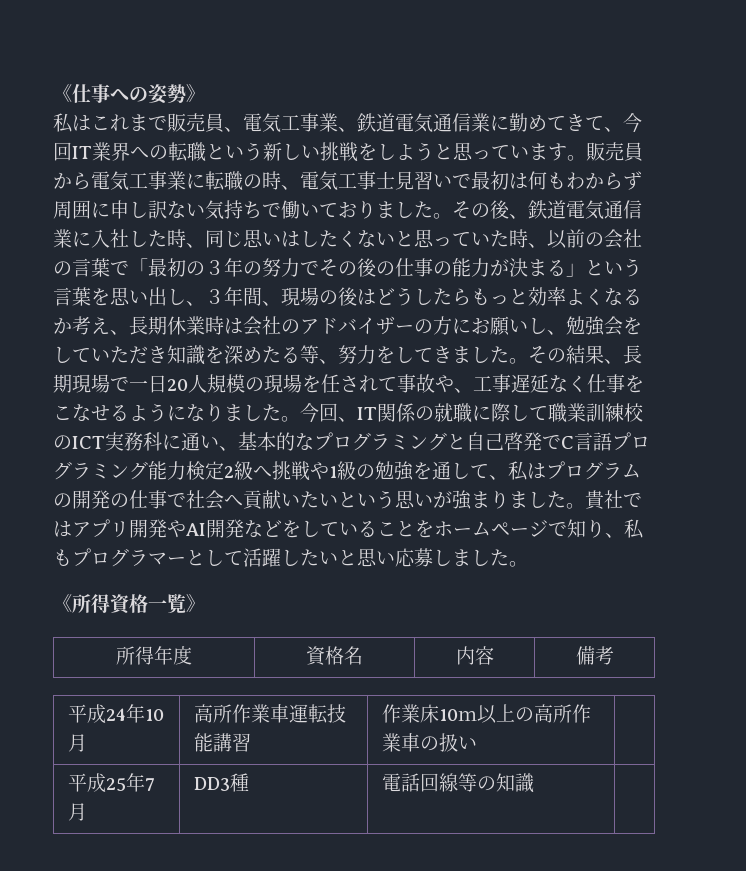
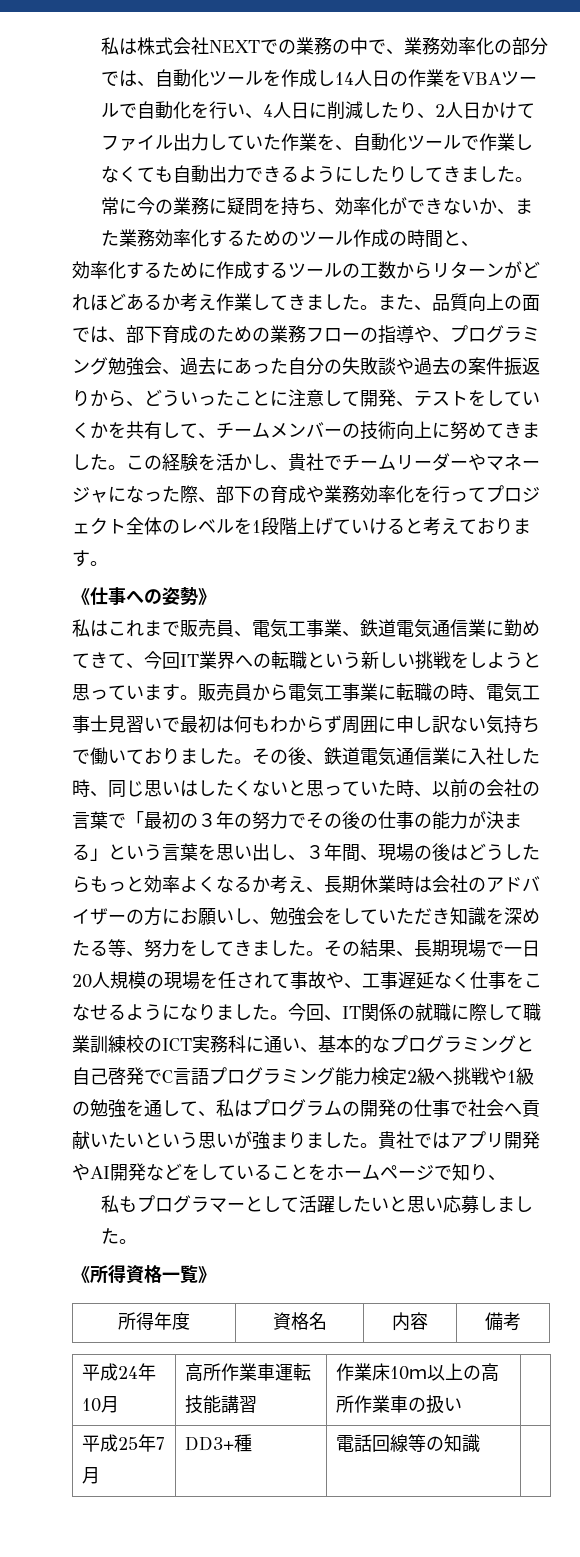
+ 私は株式会社NEXTでの業務の中で、業務効率化の部分では、自動化ツールを作成し14人日の作業をVBAツールで自動化を行い、4人日に削減したり、2人日かけてファイル出力していた作業を、自動化ツールで作業しなくても自動出力できるようにしたりしてきました。常に今の業務に疑問を持ち、効率化ができないか、また業務効率化するためのツール作成の時間と、
+ 効率化するために作成するツールの工数からリターンがどれほどあるか考え作業してきました。また、品質向上の面では、部下育成のための業務フローの指導や、プログラミング勉強会、過去にあった自分の失敗談や過去の案件振返りから、どういったことに注意して開発、テストをしていくかを共有して、チームメンバーの技術向上に努めてきました。この経験を活かし、貴社でチームリーダーやマネージャになった際、部下の育成や業務効率化を行ってプロジェクト全体のレベルを1段階上げていけると考えております。
- 貴社ではアプリ開発やAI開発などをしていることをホームページで知り、私もプログラマーとして活躍したいと思い応募しました。
+ 貴社ではアプリ開発やAI開発などをしていることをホームページで知り、
+ 私もプログラマーとして活躍したいと思い応募しました。
- 平成25年7月 | DD3種 | 電話回線等の知識 |
+ 平成25年7月 | DD3+種 | 電話回線等の知識 |

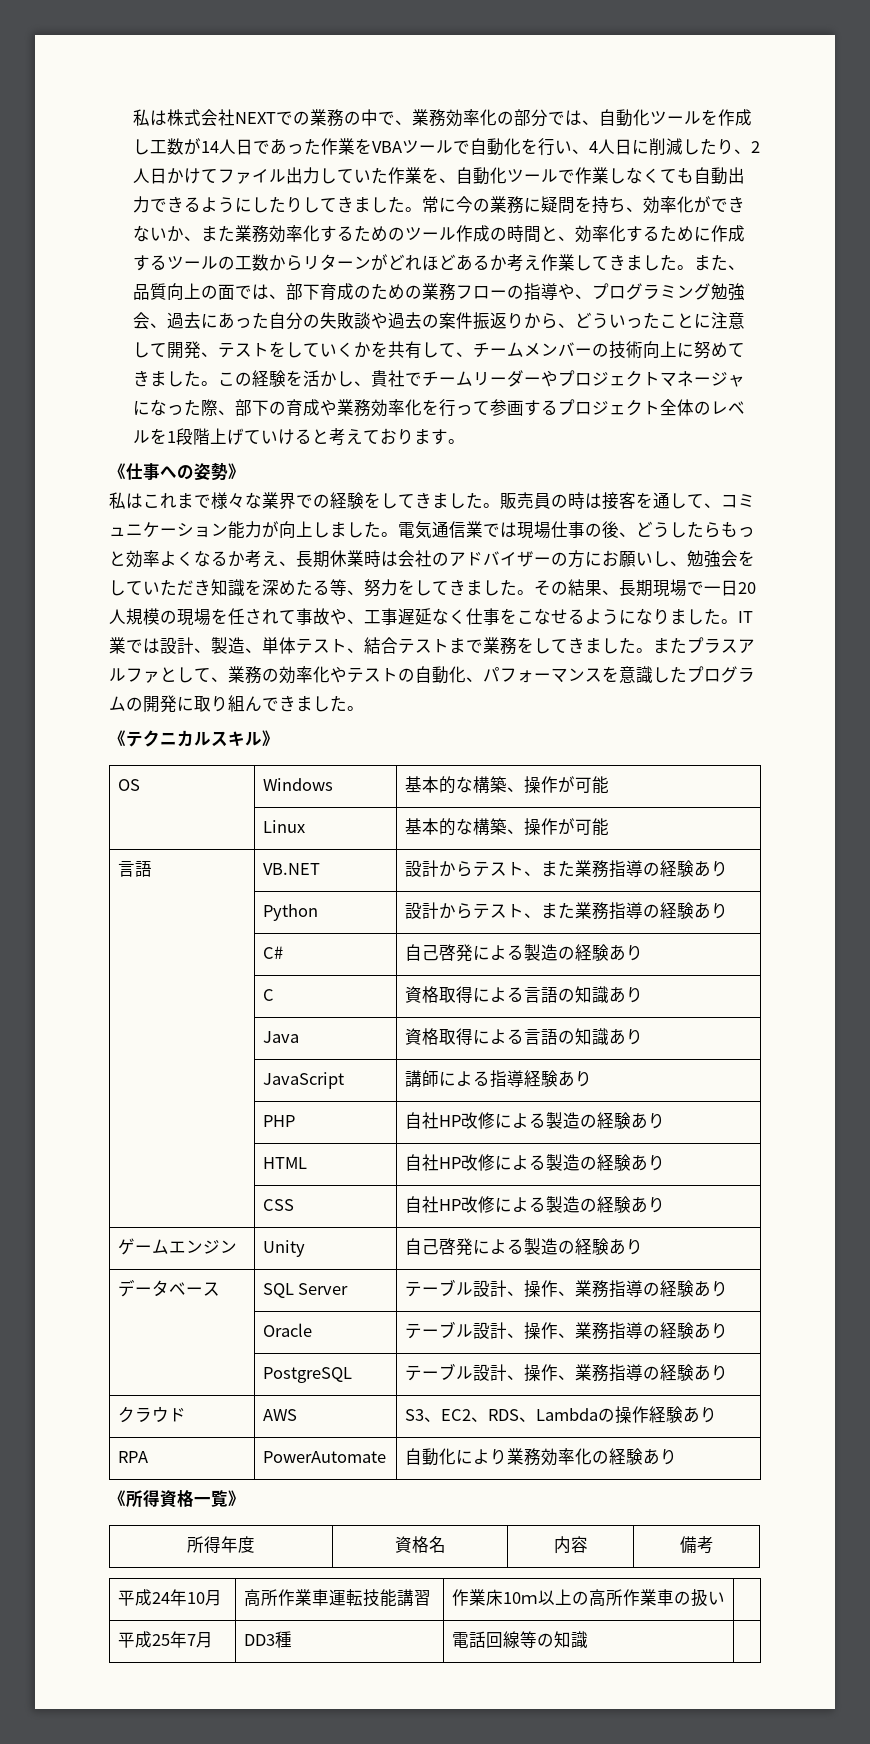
- 私は株式会社NEXTでの業務の中で、業務効率化の部分では、自動化ツールを作成し14人日の作業をVBAツールで自動化を行い、4人日に削減したり、2人日かけてファイル出力していた作業を、自動化ツールで作業しなくても自動出力できるようにしたりしてきました。
+ 私は株式会社NEXTでの業務の中で、業務効率化の部分では、自動化ツールを作成し工数が14人日であった作業をVBAツールで自動化を行い、4人日に削減したり、2人日かけてファイル出力していた作業を、自動化ツールで作業しなくても自動出力できるようにしたりしてきました。
- 常に今の業務に疑問を持ち、効率化ができないか、また業務効率化するためのツール作成の時間と、
- 効率化するために作成するツールの工数からリターンがどれほどあるか考え作業してきました。
+ 常に今の業務に疑問を持ち、効率化ができないか、また業務効率化するためのツール作成の時間と、効率化するために作成するツールの工数からリターンがどれほどあるか考え作業してきました。
- この経験を活かし、貴社でチームリーダーやマネージャになった際、部下の育成や業務効率化を行ってプロジェクト全体のレベルを1段階上げていけると考えております。
+ この経験を活かし、貴社でチームリーダーやプロジェクトマネージャになった際、部下の育成や業務効率化を行って参画するプロジェクト全体のレベルを1段階上げていけると考えております。
- 私はこれまで販売員、電気工事業、鉄道電気通信業に勤めてきて、今回IT業界への転職という新しい挑戦をしようと思っています。販売員から電気工事業に転職の時、電気工事士見習いで最初は何もわからず周囲に申し訳ない気持ちで働いておりました。その後、鉄道電気通信業に入社した時、同じ思いはしたくないと思っていた時、以前の会社の言葉で「最初の３年の努力でその後の仕事の能力が決まる」という言葉を思い出し、３年間、現場の後はどうしたらもっと効率よくなるか考え、長期休業時は会社のアドバイザーの方にお願いし、勉強会をしていただき知識を深めたる等、努力をしてきました。
+ 私はこれまで様々な業界での経験をしてきました。販売員の時は接客を通して、コミュニケーション能力が向上しました。電気通信業では現場仕事の後、どうしたらもっと効率よくなるか考え、長期休業時は会社のアドバイザーの方にお願いし、勉強会をしていただき知識を深めたる等、努力をしてきました。
- 今回、IT関係の就職に際して職業訓練校のICT実務科に通い、基本的なプログラミングと自己啓発でC言語プログラミング能力検定2級へ挑戦や1級の勉強を通して、私はプログラムの開発の仕事で社会へ貢献いたいという思いが強まりました。貴社ではアプリ開発やAI開発などをしていることをホームページで知り、
- 私もプログラマーとして活躍したいと思い応募しました。
+ IT業では設計、製造、単体テスト、結合テストまで業務をしてきました。またプラスアルファとして、業務の効率化やテストの自動化、パフォーマンスを意識したプログラムの開発に取り組んできました。
+ 《テクニカルスキル》
+ OS | Windows | 基本的な構築、操作が可能
+ | Linux | 基本的な構築、操作が可能
+ 言語 | VB.NET | 設計からテスト、また業務指導の経験あり
+ | Python | 設計からテスト、また業務指導の経験あり
+ | C# | 自己啓発による製造の経験あり
+ | C | 資格取得による言語の知識あり
+ | Java | 資格取得による言語の知識あり
+ | JavaScript | 講師による指導経験あり
+ | PHP | 自社HP改修による製造の経験あり
+ | HTML | 自社HP改修による製造の経験あり
+ | CSS | 自社HP改修による製造の経験あり
+ ゲームエンジン | Unity | 自己啓発による製造の経験あり
+ データベース | SQL Server | テーブル設計、操作、業務指導の経験あり
+ | Oracle | テーブル設計、操作、業務指導の経験あり
+ | PostgreSQL | テーブル設計、操作、業務指導の経験あり
+ クラウド | AWS | S3、EC2、RDS、Lambdaの操作経験あり
+ RPA | PowerAutomate | 自動化により業務効率化の経験あり
- 平成25年7月 | DD3+種 | 電話回線等の知識 |
+ 平成25年7月 | DD3種 | 電話回線等の知識 |

